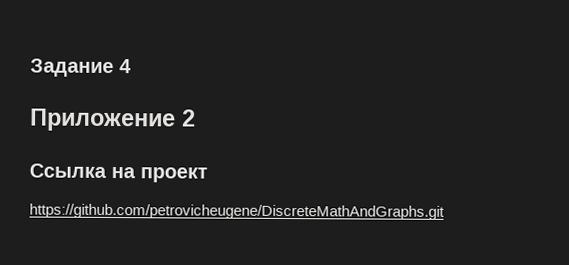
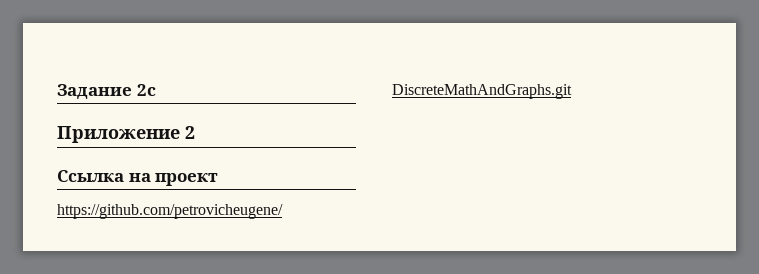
- Задание 4
+ Задание 2с

